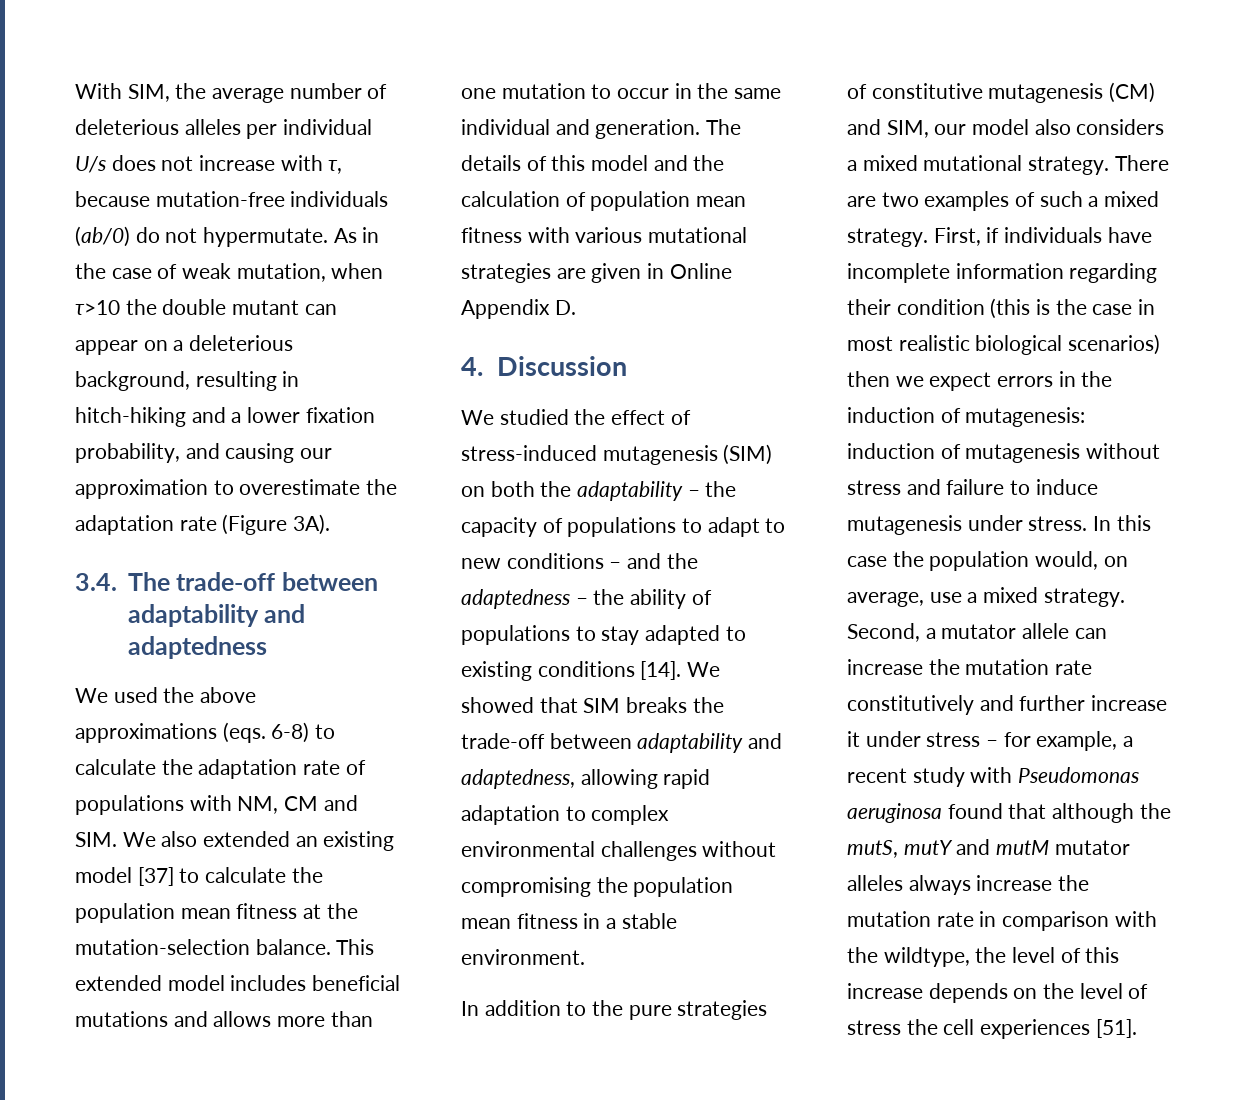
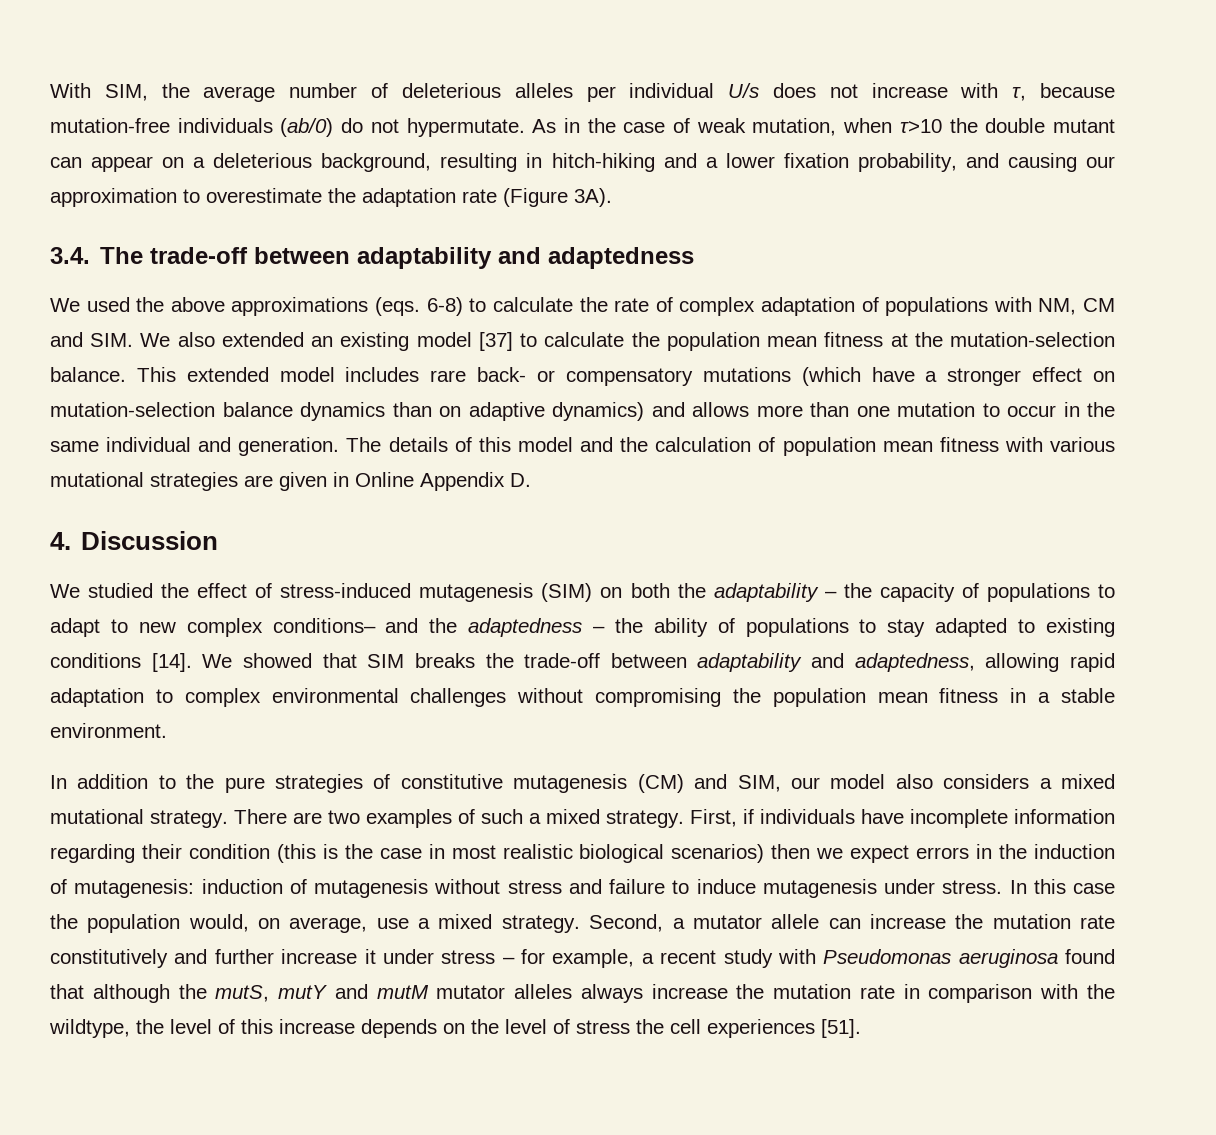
- 6-8) to calculate the adaptation rate of populations with NM, CM and SIM. We also extended an existing model [37] to calculate the population mean fitness at the mutation-selection balance.
+ 6-8) to calculate the rate of complex adaptation of populations with NM, CM and SIM. We also extended an existing model [37] to calculate the population mean fitness at the mutation-selection balance.
- This extended model includes beneficial mutations and allows more than one mutation to occur in the same individual and generation.
+ This extended model includes rare back- or compensatory mutations (which have a stronger effect on mutation-selection balance dynamics than on adaptive dynamics) and allows more than one mutation to occur in the same individual and generation.
- We studied the effect of stress-induced mutagenesis (SIM) on both the adaptability – the capacity of populations to adapt to new conditions – and the adaptedness – the ability of populations to stay adapted to existing conditions [14].
+ We studied the effect of stress-induced mutagenesis (SIM) on both the adaptability – the capacity of populations to adapt to new complex conditions– and the adaptedness – the ability of populations to stay adapted to existing conditions [14].

